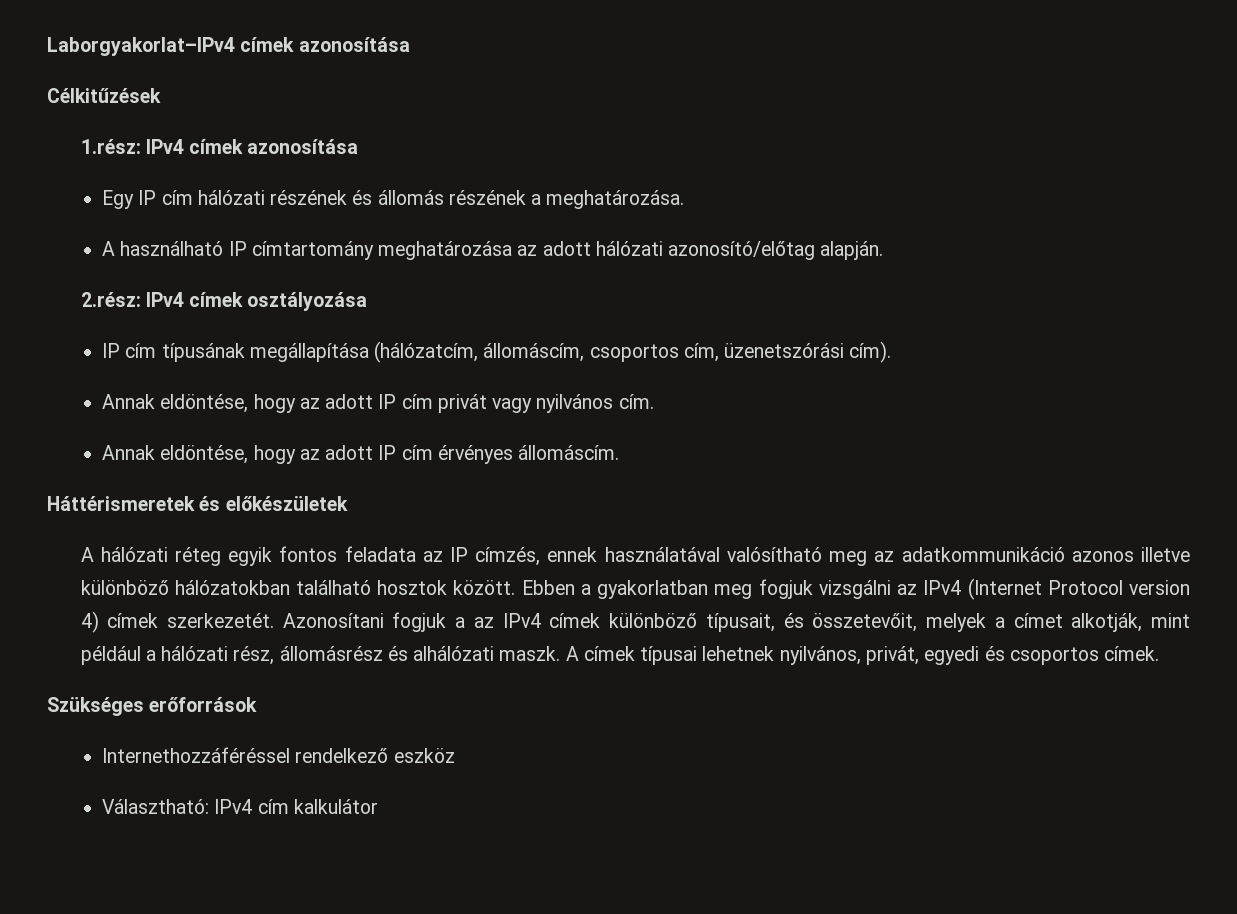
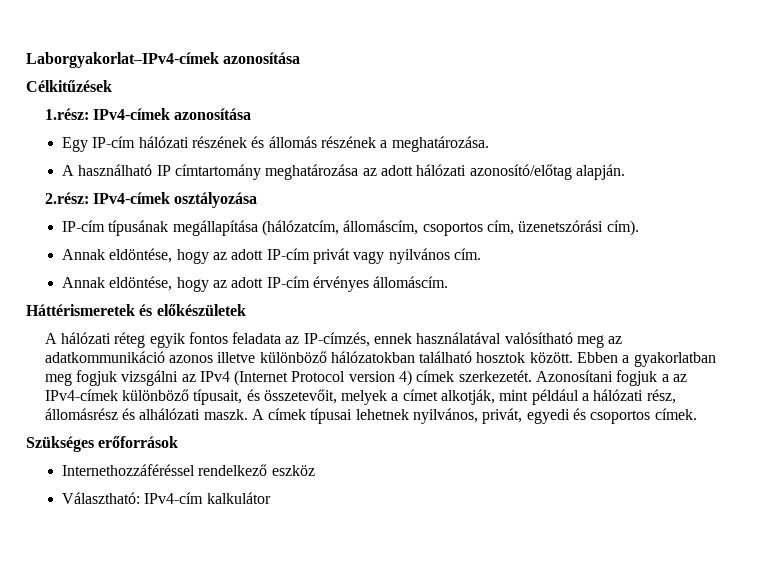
- Laborgyakorlat–IPv4 címek azonosítása
+ Laborgyakorlat–IPv4-címek azonosítása
- 1.rész: IPv4 címek azonosítása
+ 1.rész: IPv4-címek azonosítása
- Egy IP cím hálózati részének és állomás részének a meghatározása.
+ Egy IP-cím hálózati részének és állomás részének a meghatározása.
- 2.rész: IPv4 címek osztályozása
+ 2.rész: IPv4-címek osztályozása
- IP cím típusának megállapítása (hálózatcím, állomáscím, csoportos cím, üzenetszórási cím).
+ IP-cím típusának megállapítása (hálózatcím, állomáscím, csoportos cím, üzenetszórási cím).
- Annak eldöntése, hogy az adott IP cím privát vagy nyilvános cím.
+ Annak eldöntése, hogy az adott IP-cím privát vagy nyilvános cím.
- Annak eldöntése, hogy az adott IP cím érvényes állomáscím.
+ Annak eldöntése, hogy az adott IP-cím érvényes állomáscím.
- A hálózati réteg egyik fontos feladata az IP címzés, ennek használatával valósítható meg az adatkommunikáció azonos illetve különböző hálózatokban található hosztok között.
+ A hálózati réteg egyik fontos feladata az IP-címzés, ennek használatával valósítható meg az adatkommunikáció azonos illetve különböző hálózatokban található hosztok között.
- Azonosítani fogjuk a az IPv4 címek különböző típusait, és összetevőit, melyek a címet alkotják, mint például a hálózati rész, állomásrész és alhálózati maszk.
+ Azonosítani fogjuk a az IPv4-címek különböző típusait, és összetevőit, melyek a címet alkotják, mint például a hálózati rész, állomásrész és alhálózati maszk.
- Választható: IPv4 cím kalkulátor
+ Választható: IPv4-cím kalkulátor

